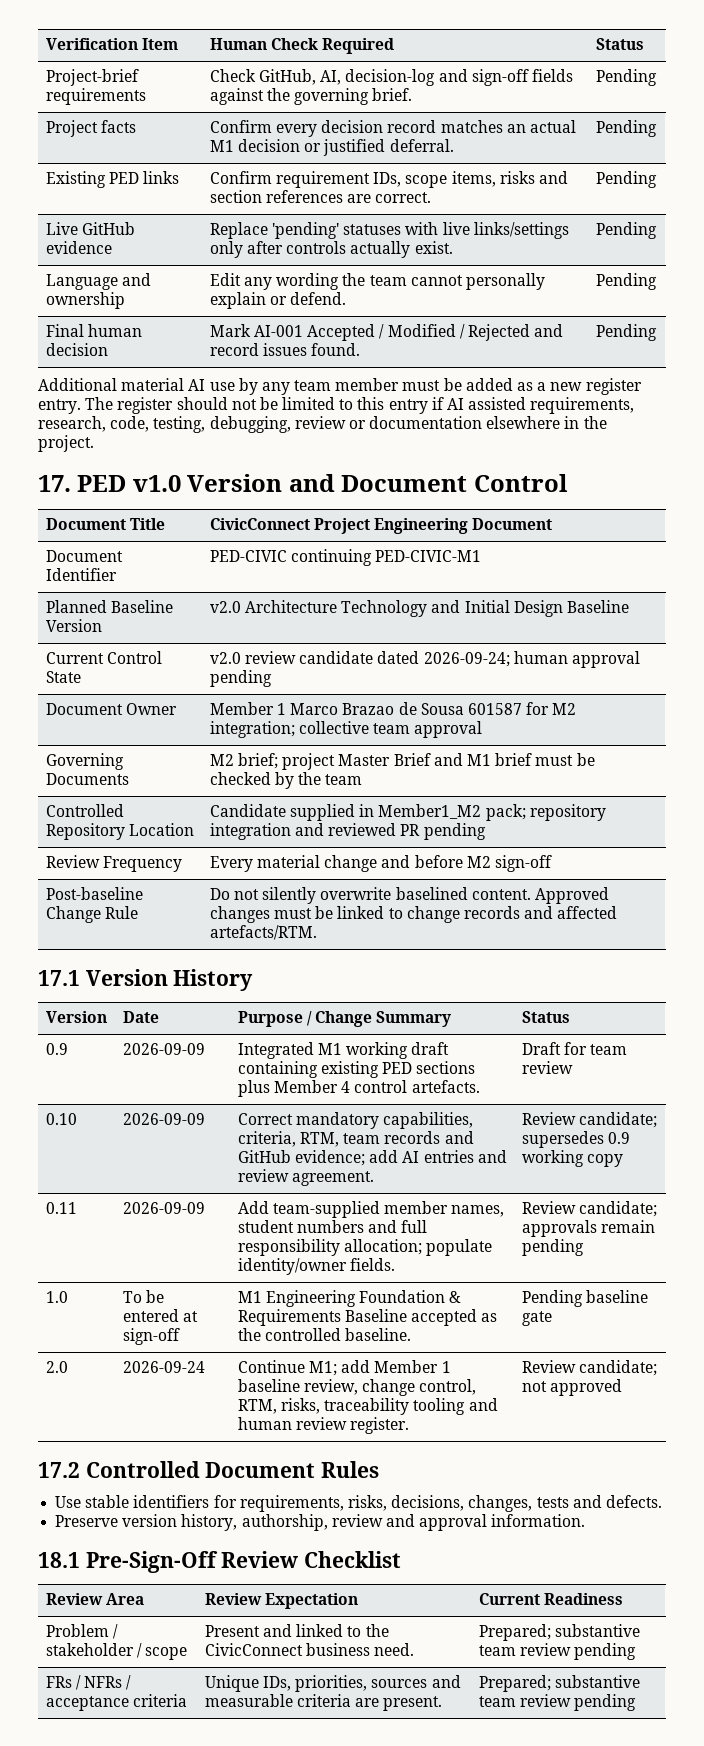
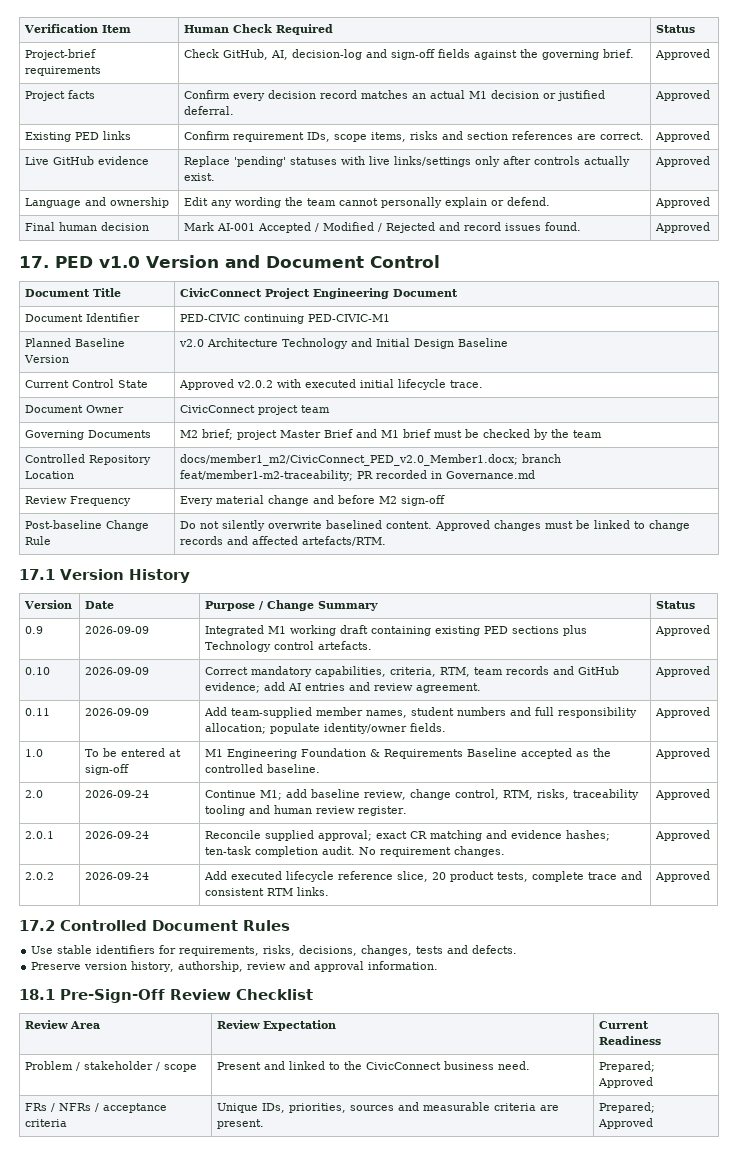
- Project-brief requirements | Check GitHub, AI, decision-log and sign-off fields against the governing brief. | Pending
+ Project-brief requirements | Check GitHub, AI, decision-log and sign-off fields against the governing brief. | Approved
- Project facts | Confirm every decision record matches an actual M1 decision or justified deferral. | Pending
+ Project facts | Confirm every decision record matches an actual M1 decision or justified deferral. | Approved
- Existing PED links | Confirm requirement IDs, scope items, risks and section references are correct. | Pending
+ Existing PED links | Confirm requirement IDs, scope items, risks and section references are correct. | Approved
- Live GitHub evidence | Replace 'pending' statuses with live links/settings only after controls actually exist. | Pending
+ Live GitHub evidence | Replace 'pending' statuses with live links/settings only after controls actually exist. | Approved
- Language and ownership | Edit any wording the team cannot personally explain or defend. | Pending
+ Language and ownership | Edit any wording the team cannot personally explain or defend. | Approved
- Final human decision | Mark AI-001 Accepted / Modified / Rejected and record issues found. | Pending
- Additional material AI use by any team member must be added as a new register entry. The register should not be limited to this entry if AI assisted requirements, research, code, testing, debugging, review or documentation elsewhere in the project.
+ Final human decision | Mark AI-001 Accepted / Modified / Rejected and record issues found. | Approved
- Current Control State | v2.0 review candidate dated 2026-09-24; human approval pending
- Document Owner | Member 1 Marco Brazao de Sousa 601587 for M2 integration; collective team approval
+ Current Control State | Approved v2.0.2 with executed initial lifecycle trace.
+ Document Owner | CivicConnect project team
- Controlled Repository Location | Candidate supplied in Member1_M2 pack; repository integration and reviewed PR pending
+ Controlled Repository Location | docs/member1_m2/CivicConnect_PED_v2.0_Member1.docx; branch feat/member1-m2-traceability; PR recorded in Governance.md
- 0.9 | 2026-09-09 | Integrated M1 working draft containing existing PED sections plus Member 4 control artefacts. | Draft for team review
+ 0.9 | 2026-09-09 | Integrated M1 working draft containing existing PED sections plus Technology control artefacts. | Approved
- 0.10 | 2026-09-09 | Correct mandatory capabilities, criteria, RTM, team records and GitHub evidence; add AI entries and review agreement. | Review candidate; supersedes 0.9 working copy
+ 0.10 | 2026-09-09 | Correct mandatory capabilities, criteria, RTM, team records and GitHub evidence; add AI entries and review agreement. | Approved
- 0.11 | 2026-09-09 | Add team-supplied member names, student numbers and full responsibility allocation; populate identity/owner fields. | Review candidate; approvals remain pending
+ 0.11 | 2026-09-09 | Add team-supplied member names, student numbers and full responsibility allocation; populate identity/owner fields. | Approved
- 1.0 | To be entered at sign-off | M1 Engineering Foundation & Requirements Baseline accepted as the controlled baseline. | Pending baseline gate
+ 1.0 | To be entered at sign-off | M1 Engineering Foundation & Requirements Baseline accepted as the controlled baseline. | Approved
- 2.0 | 2026-09-24 | Continue M1; add Member 1 baseline review, change control, RTM, risks, traceability tooling and human review register. | Review candidate; not approved
+ 2.0 | 2026-09-24 | Continue M1; add baseline review, change control, RTM, risks, traceability tooling and human review register. | Approved
+ 2.0.1 | 2026-09-24 | Reconcile supplied approval; exact CR matching and evidence hashes; ten-task completion audit. No requirement changes. | Approved
+ 2.0.2 | 2026-09-24 | Add executed lifecycle reference slice, 20 product tests, complete trace and consistent RTM links. | Approved
- Problem / stakeholder / scope | Present and linked to the CivicConnect business need. | Prepared; substantive team review pending
+ Problem / stakeholder / scope | Present and linked to the CivicConnect business need. | Prepared; Approved
- FRs / NFRs / acceptance criteria | Unique IDs, priorities, sources and measurable criteria are present. | Prepared; substantive team review pending
+ FRs / NFRs / acceptance criteria | Unique IDs, priorities, sources and measurable criteria are present. | Prepared; Approved

